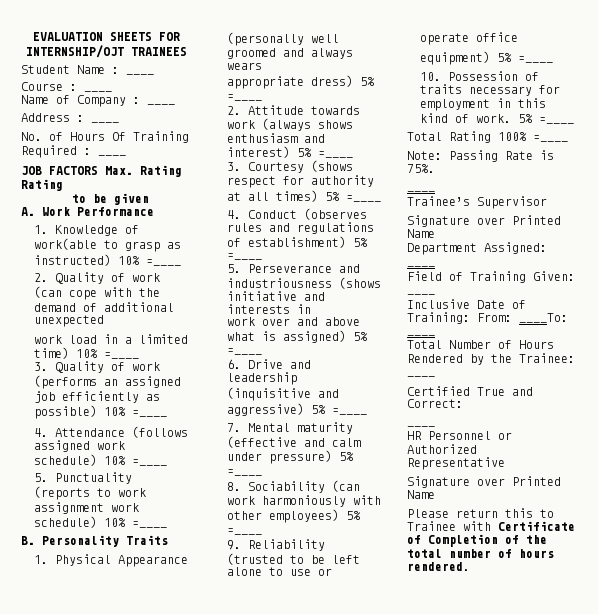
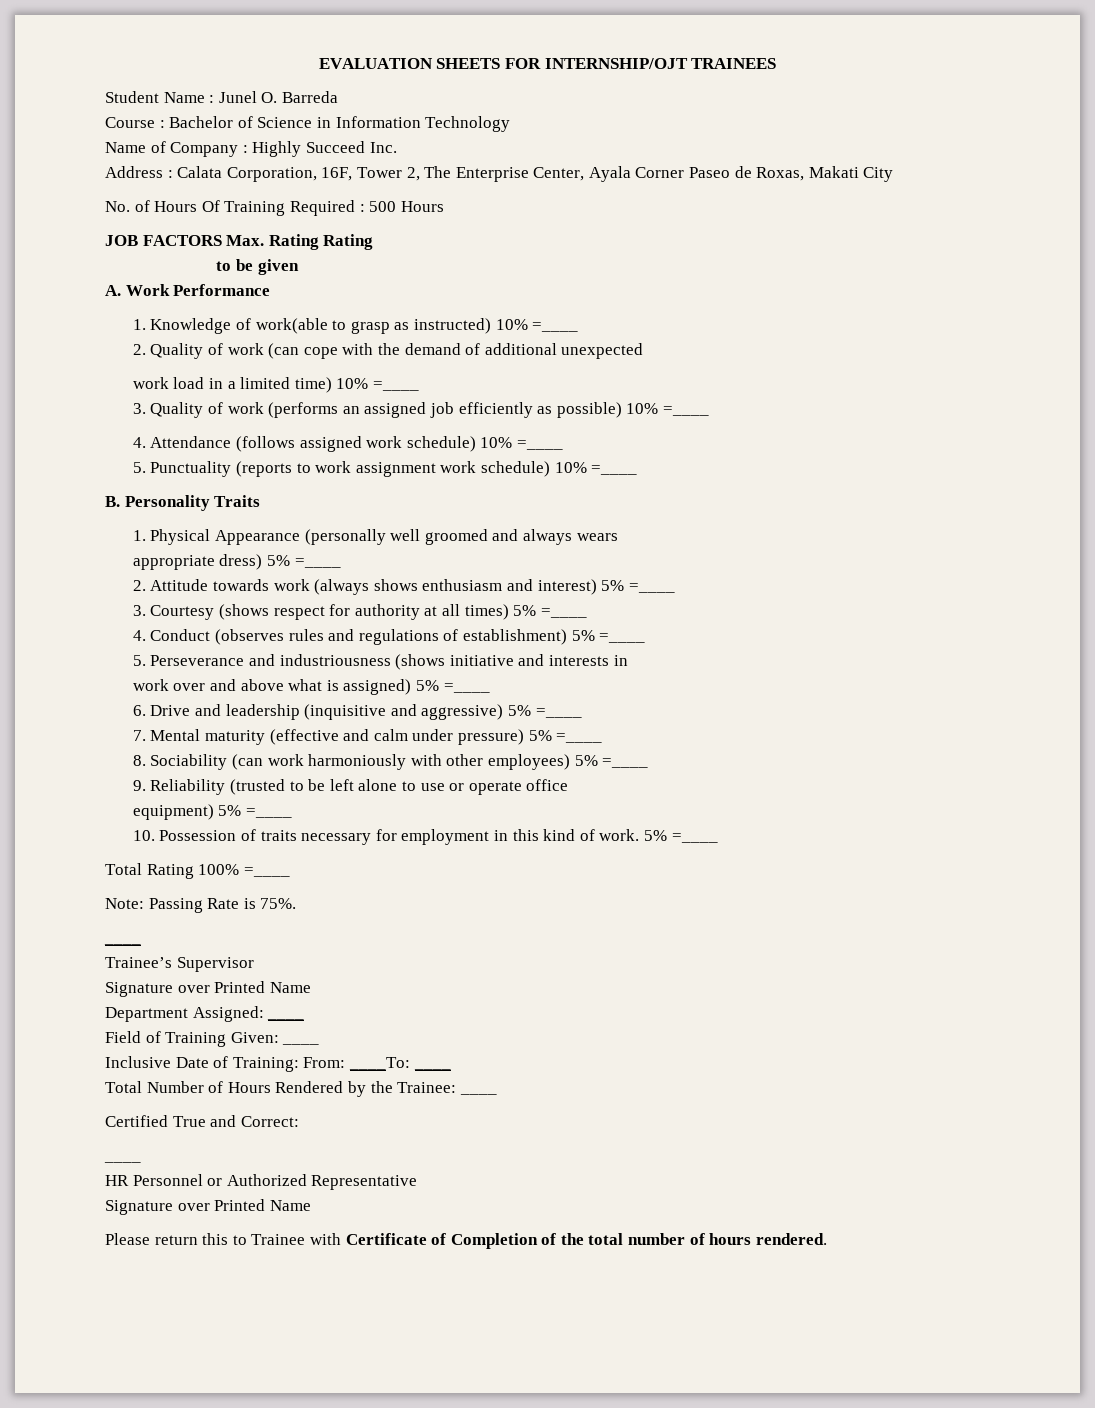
- Student Name : ____
+ Student Name : Junel O. Barreda
- Course : ____
+ Course : Bachelor of Science in Information Technology
- Name of Company : ____
+ Name of Company : Highly Succeed Inc.
- Address : ____
+ Address : Calata Corporation, 16F, Tower 2, The Enterprise Center, Ayala Corner Paseo de Roxas, Makati City
- No. of Hours Of Training Required : ____
+ No. of Hours Of Training Required : 500 Hours

